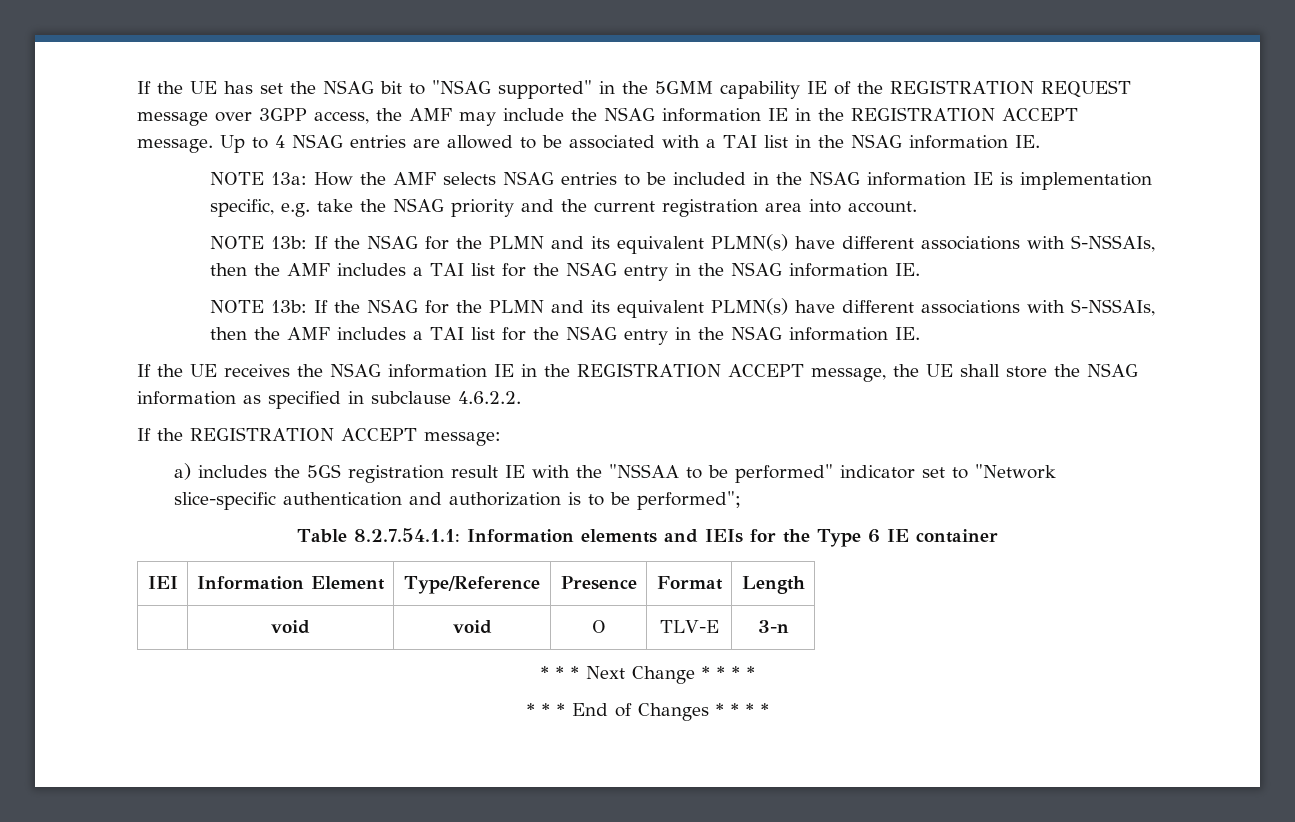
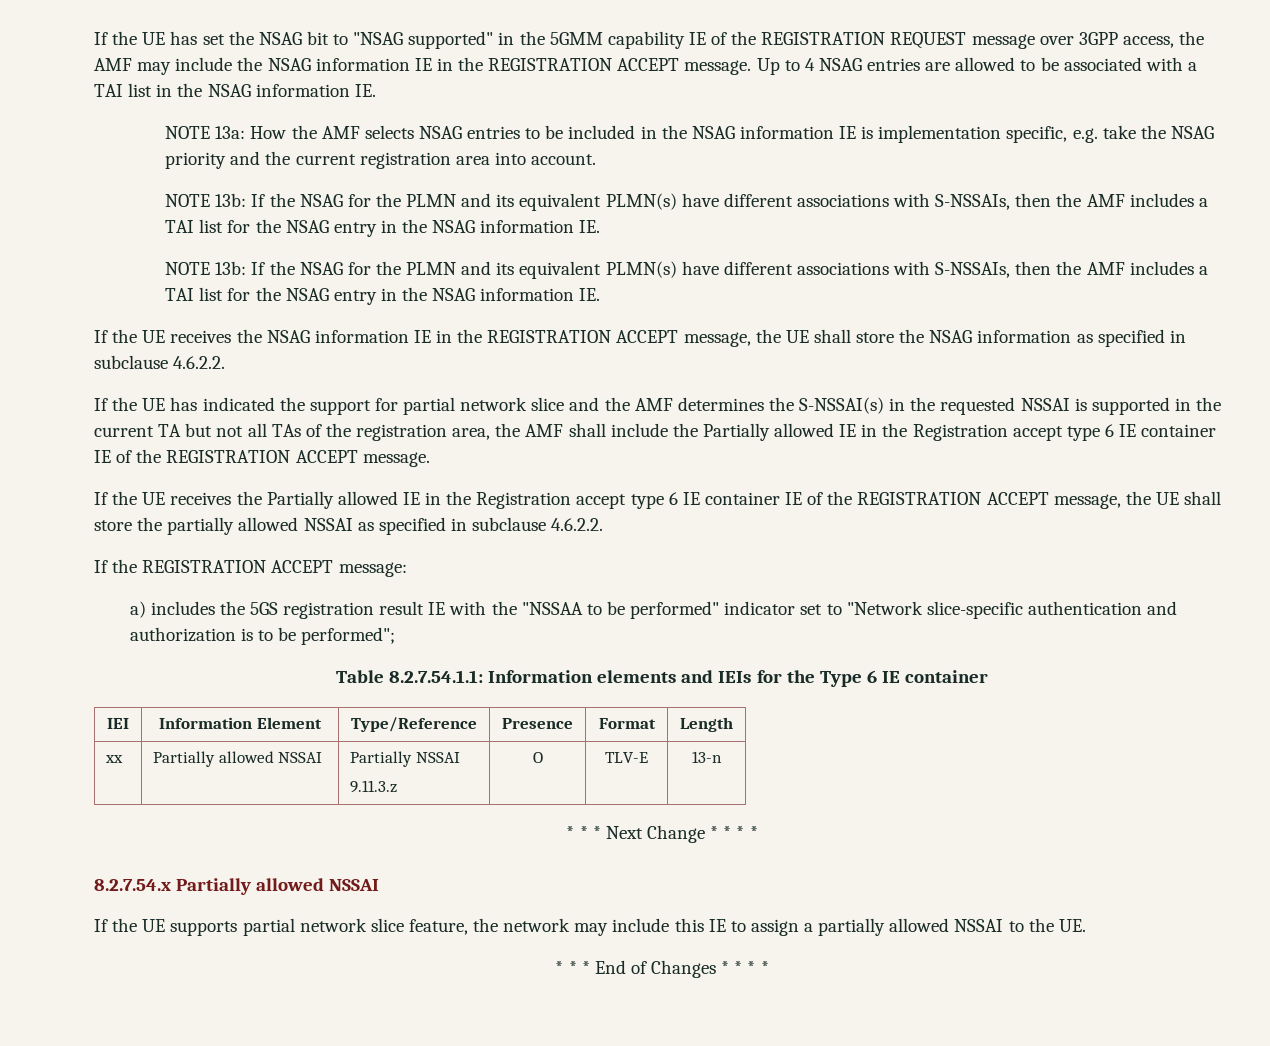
+ If the UE has indicated the support for partial network slice and the AMF determines the S-NSSAI(s) in the requested NSSAI is supported in the current TA but not all TAs of the registration area, the AMF shall include the Partially allowed IE in the Registration accept type 6 IE container IE of the REGISTRATION ACCEPT message.
+ If the UE receives the Partially allowed IE in the Registration accept type 6 IE container IE of the REGISTRATION ACCEPT message, the UE shall store the partially allowed NSSAI as specified in subclause 4.6.2.2.
- | void | void | O | TLV-E | 3-n
+ xx | Partially allowed NSSAI | Partially NSSAI
+ 9.11.3.z | O | TLV-E | 13-n
+ 8.2.7.54.x Partially allowed NSSAI
+ If the UE supports partial network slice feature, the network may include this IE to assign a partially allowed NSSAI to the UE.

